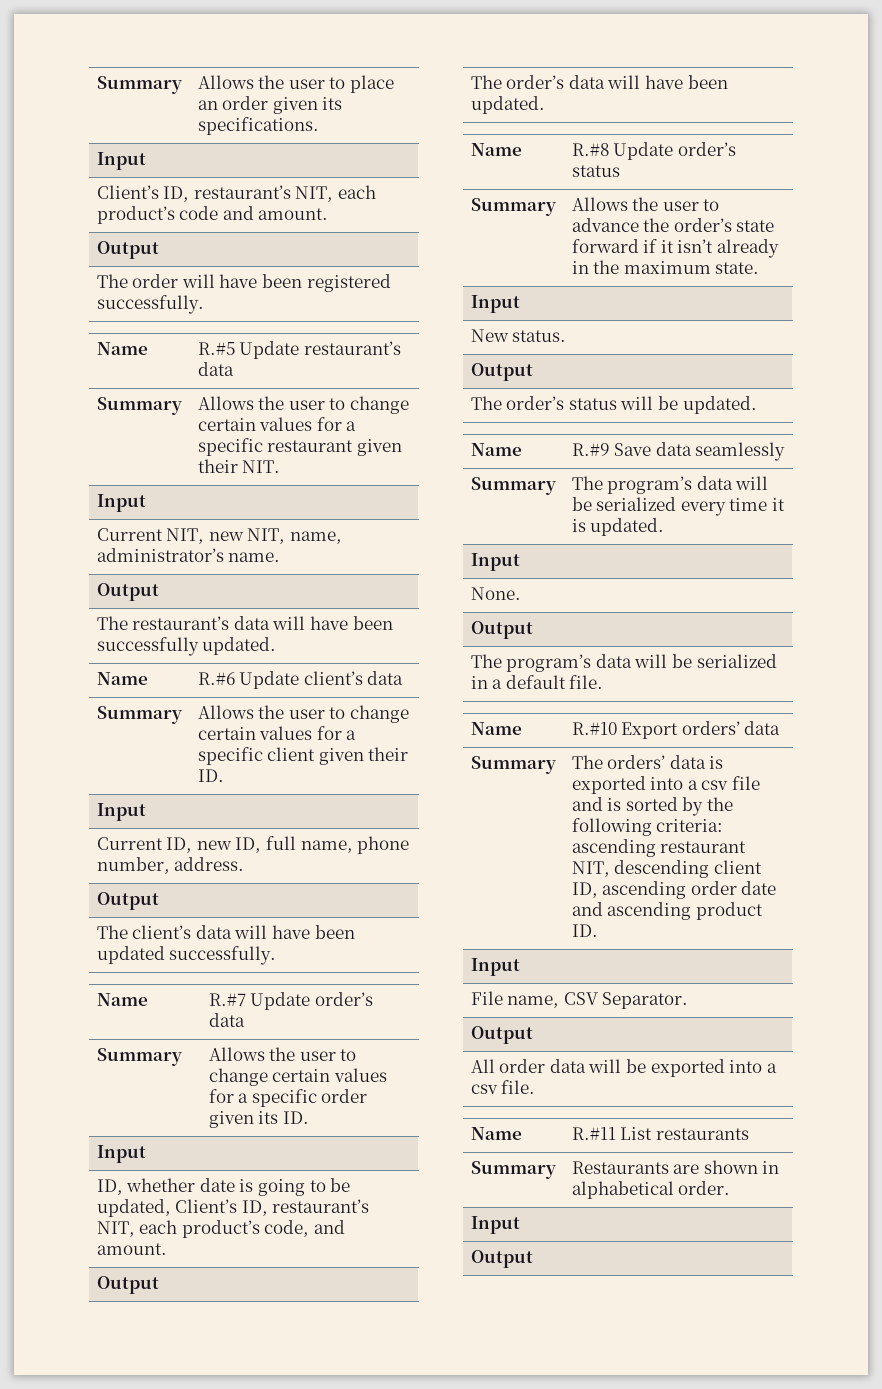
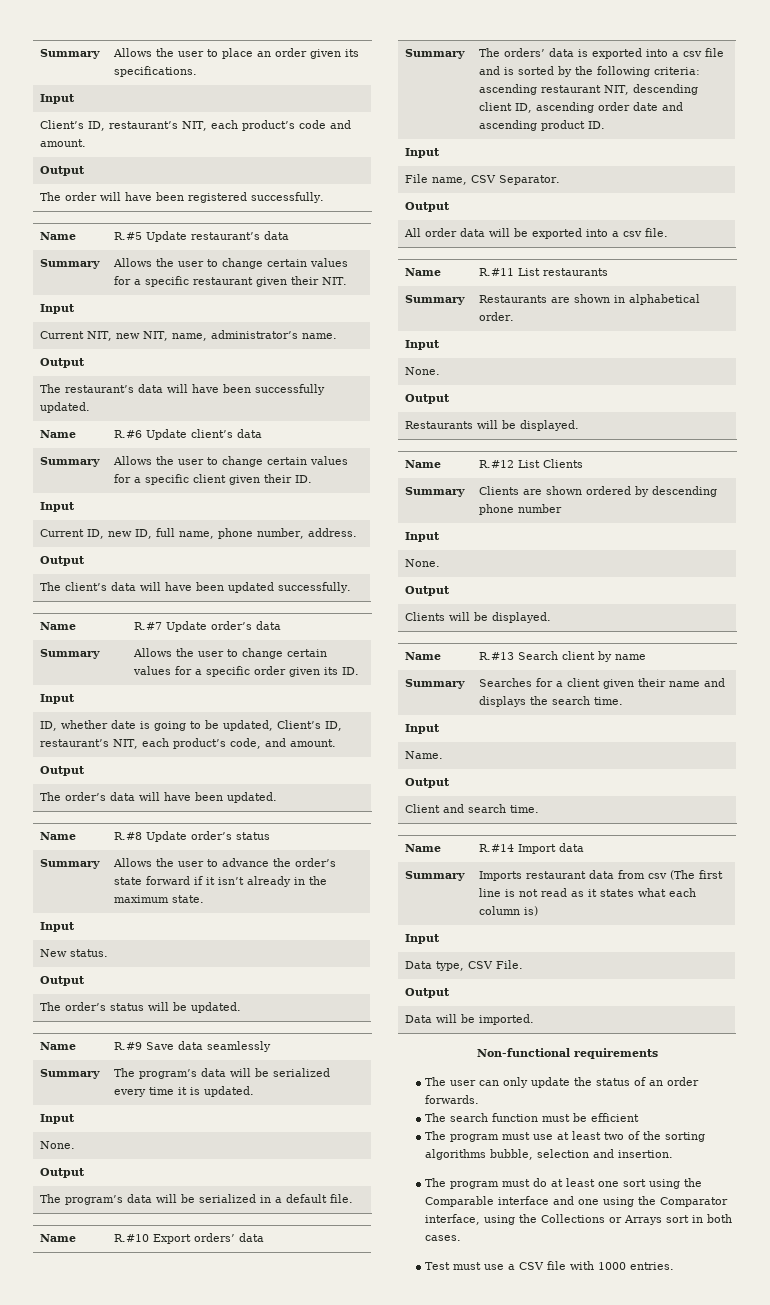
  Summary | Restaurants are shown in alphabetical order.
  Input
+ None.
  Output
+ Restaurants will be displayed.
+ Name | R.#12 List Clients
+ Summary | Clients are shown ordered by descending phone number
+ Input
+ None.
+ Output
+ Clients will be displayed.
+ Name | R.#13 Search client by name
+ Summary | Searches for a client given their name and displays the search time.
+ Input
+ Name.
+ Output
+ Client and search time.
+ Name | R.#14 Import data
+ Summary | Imports restaurant data from csv (The first line is not read as it states what each column is)
+ Input
+ Data type, CSV File.
+ Output
+ Data will be imported.
+ Non-functional requirements
+ The user can only update the status of an order forwards.
+ The search function must be efficient
+ The program must use at least two of the sorting algorithms bubble, selection and insertion.
+ The program must do at least one sort using the Comparable interface and one using the Comparator interface, using the Collections or Arrays sort in both cases.
+ Test must use a CSV file with 1000 entries.

